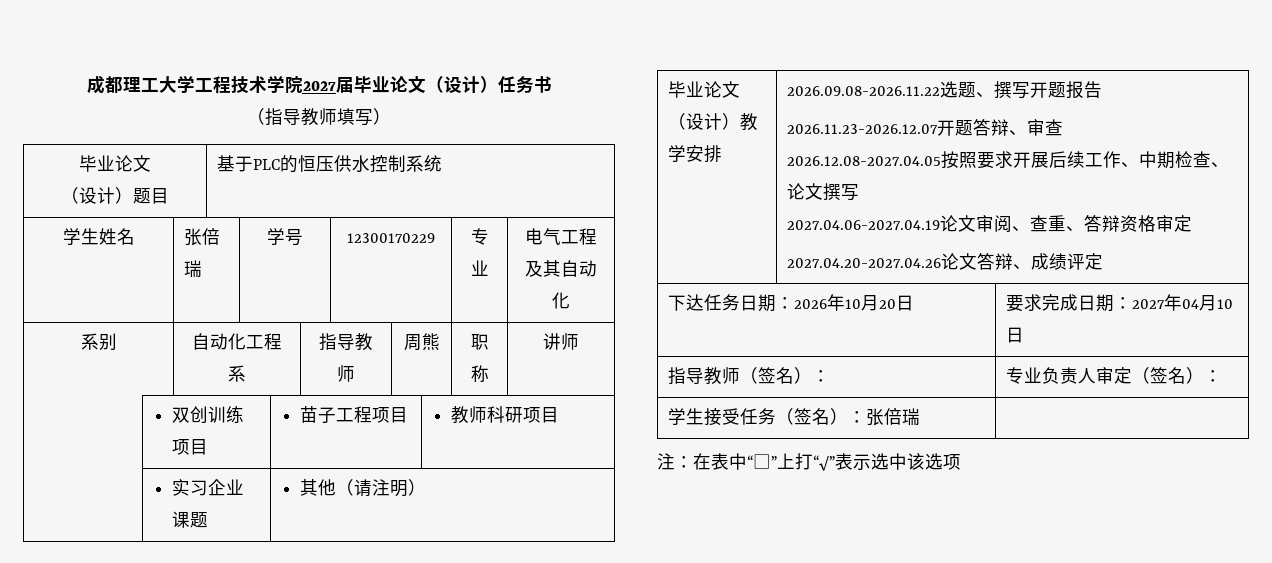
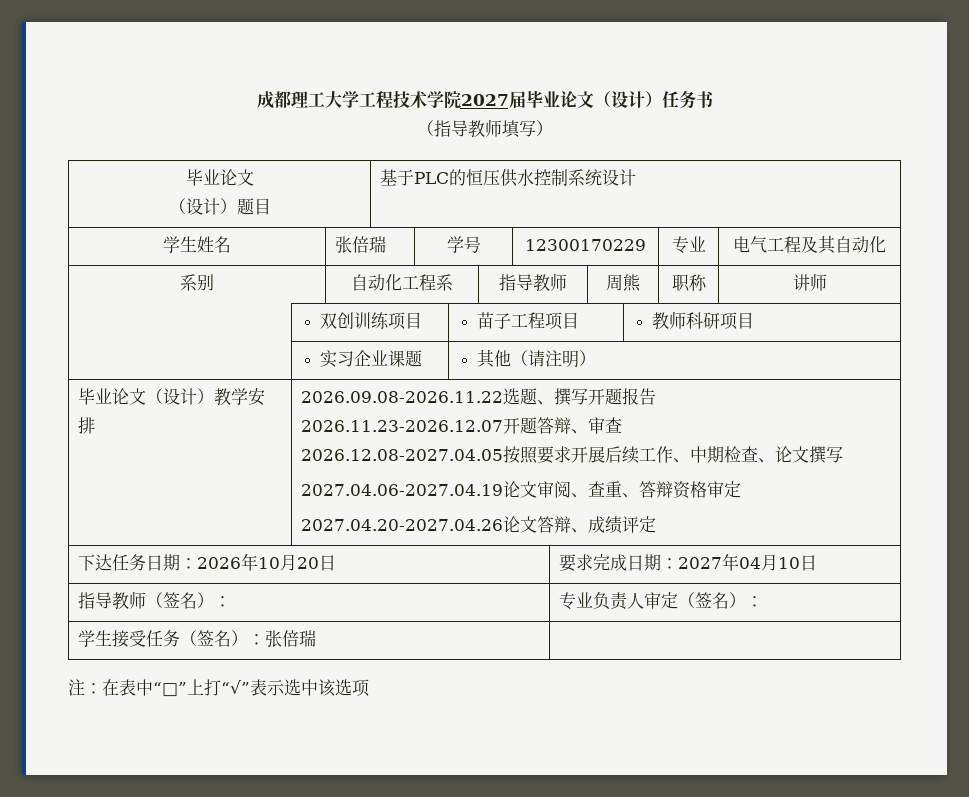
  （指导教师填写）
  毕业论文
- （设计）题目 | 基于PLC的恒压供水控制系统
+ （设计）题目 | 基于PLC的恒压供水控制系统设计

